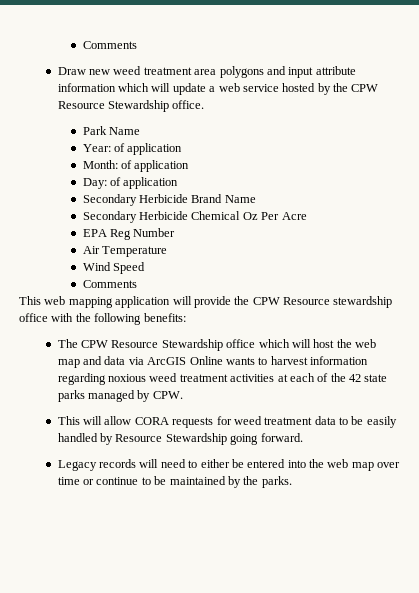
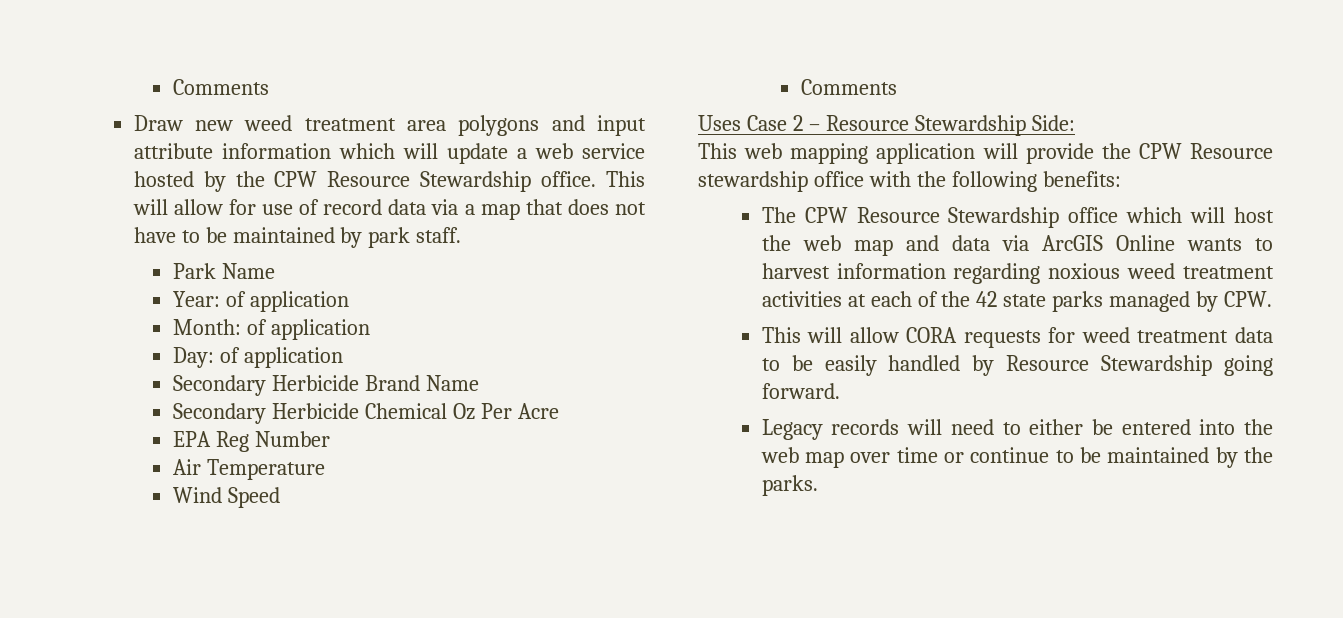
+ This will allow for use of record data via a map that does not have to be maintained by park staff.
+ Uses Case 2 – Resource Stewardship Side:

